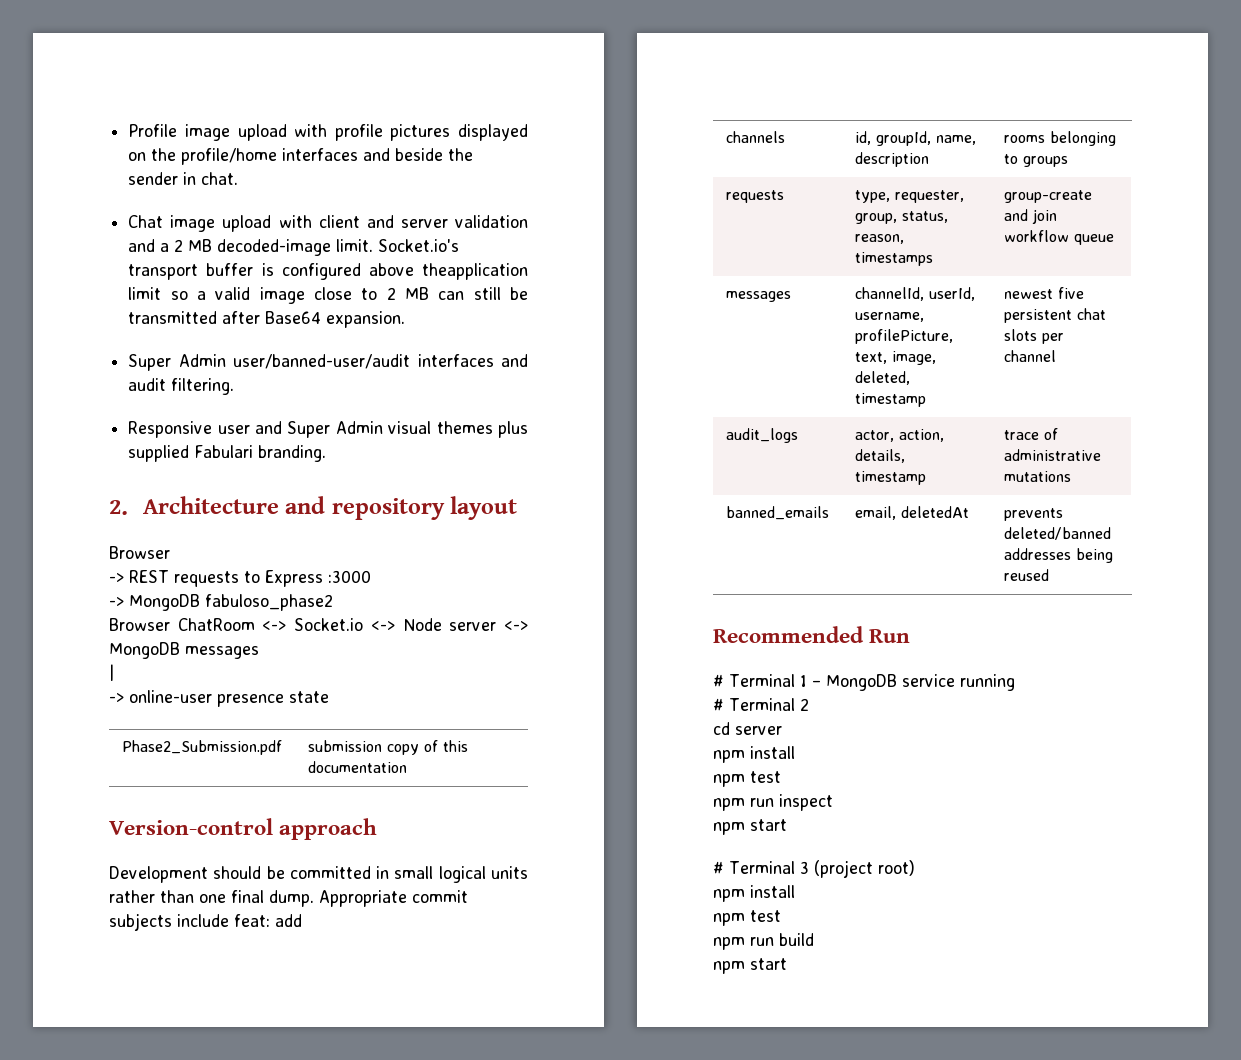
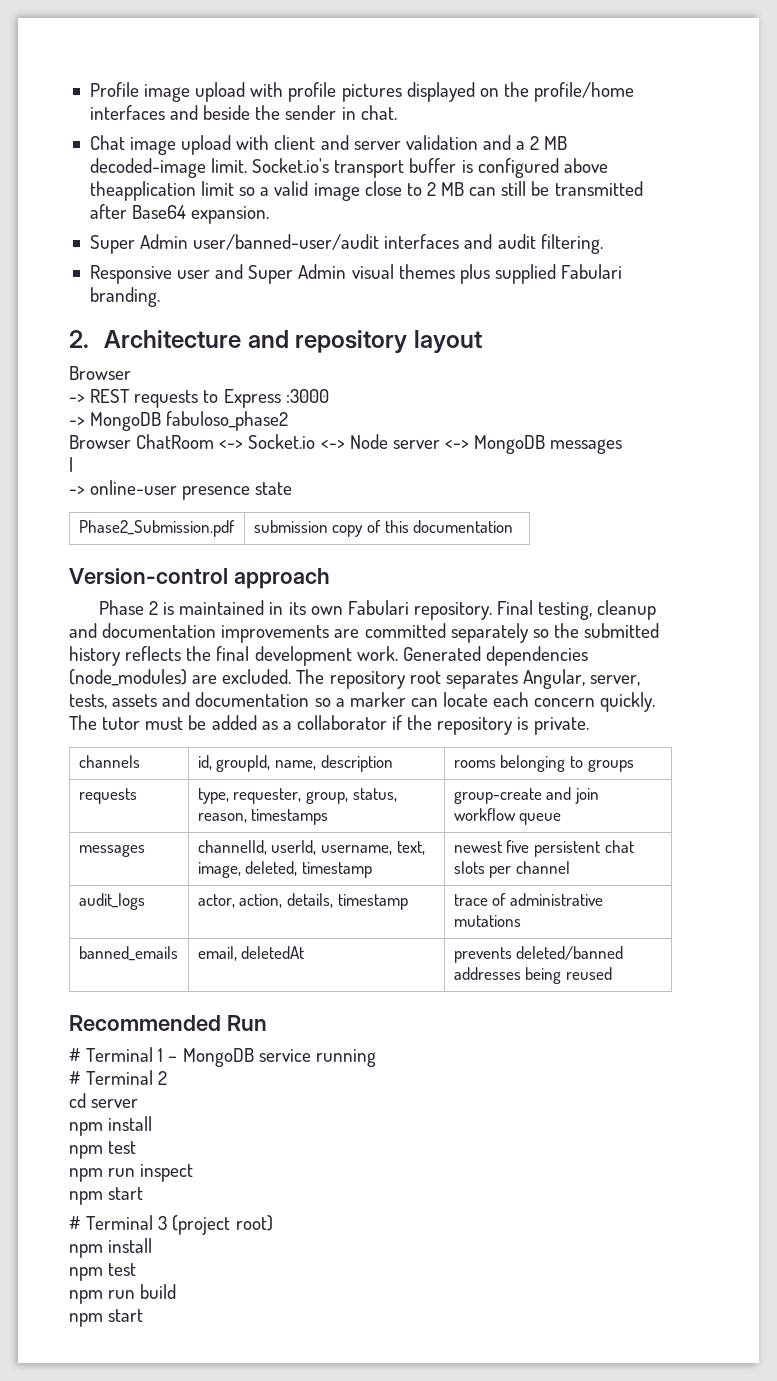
- Development should be committed in small logical units rather than one final dump. Appropriate commit subjects include feat: add
+ Phase 2 is maintained in its own Fabulari repository. Final testing, cleanup and documentation improvements are committed separately so the submitted history reflects the final development work. Generated dependencies (node_modules) are excluded. The repository root separates Angular, server, tests, assets and documentation so a marker can locate each concern quickly. The tutor must be added as a collaborator if the repository is private.
- messages | channelId, userId, username, profilePicture, text, image, deleted, timestamp | newest five persistent chat slots per channel
+ messages | channelId, userId, username, text, image, deleted, timestamp | newest five persistent chat slots per channel

